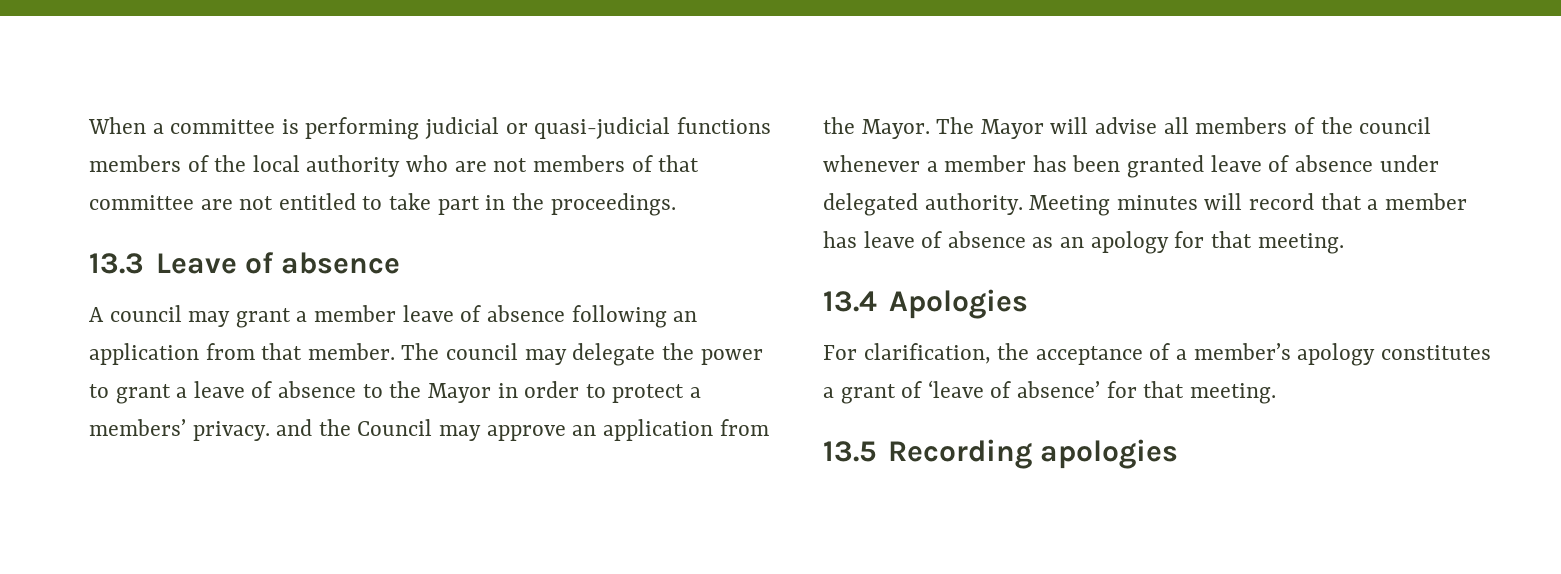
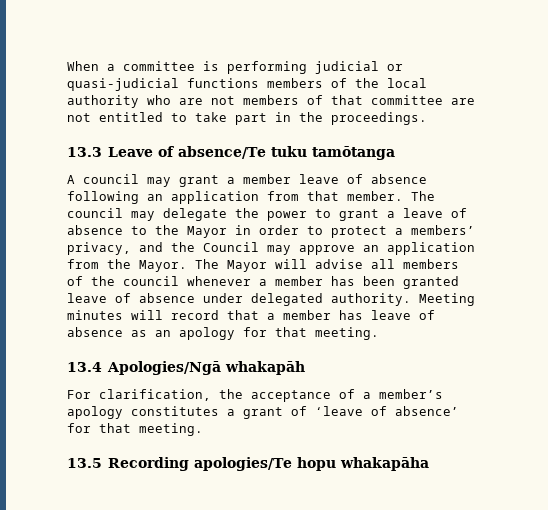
- 13.3 Leave of absence
+ 13.3 Leave of absence/Te tuku tamōtanga
- The council may delegate the power to grant a leave of absence to the Mayor in order to protect a members’ privacy. and the Council may approve an application from the Mayor.
+ The council may delegate the power to grant a leave of absence to the Mayor in order to protect a members’ privacy, and the Council may approve an application from the Mayor.
- 13.4 Apologies
+ 13.4 Apologies/Ngā whakapāh
- 13.5 Recording apologies
+ 13.5 Recording apologies/Te hopu whakapāha

